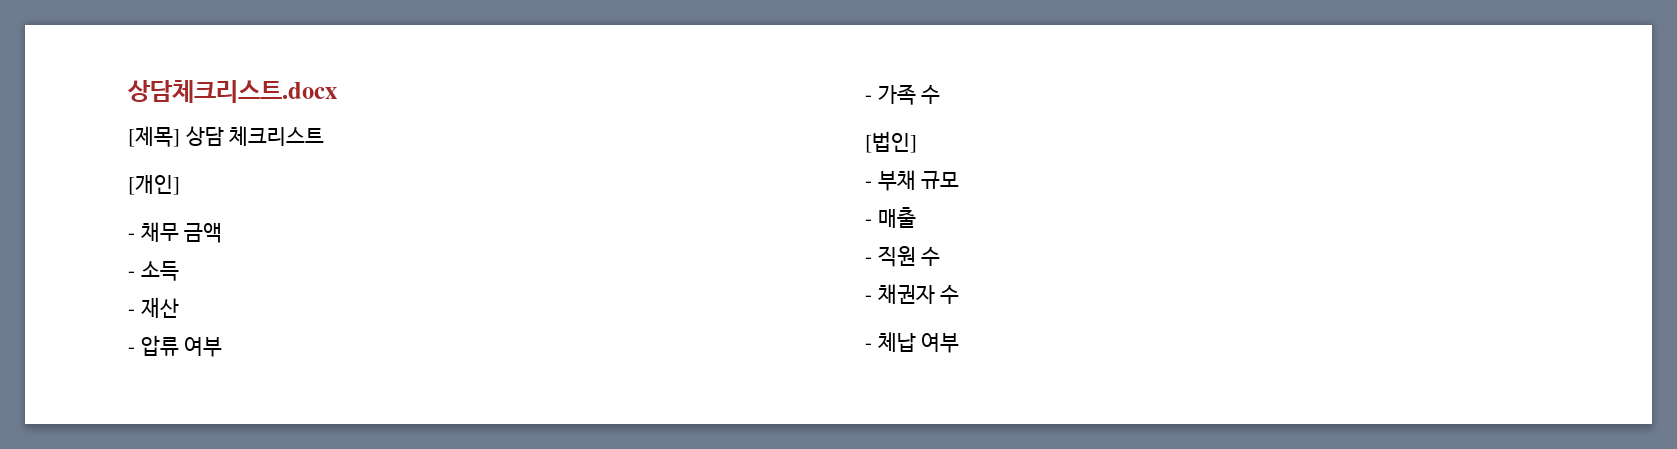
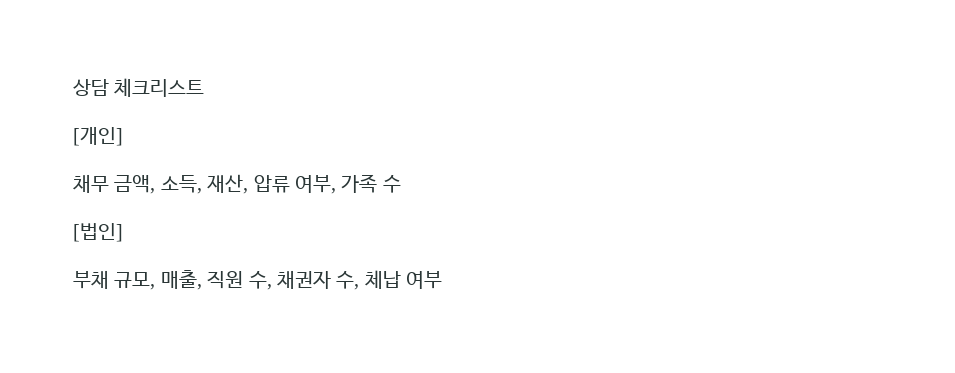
- 상담체크리스트.docx
- [제목] 상담 체크리스트
+ 상담 체크리스트
- - 채무 금액
- - 소득
- - 재산
- - 압류 여부
- - 가족 수
+ 채무 금액, 소득, 재산, 압류 여부, 가족 수
  [법인]
- - 부채 규모
- - 매출
- - 직원 수
- - 채권자 수
- - 체납 여부
+ 부채 규모, 매출, 직원 수, 채권자 수, 체납 여부

